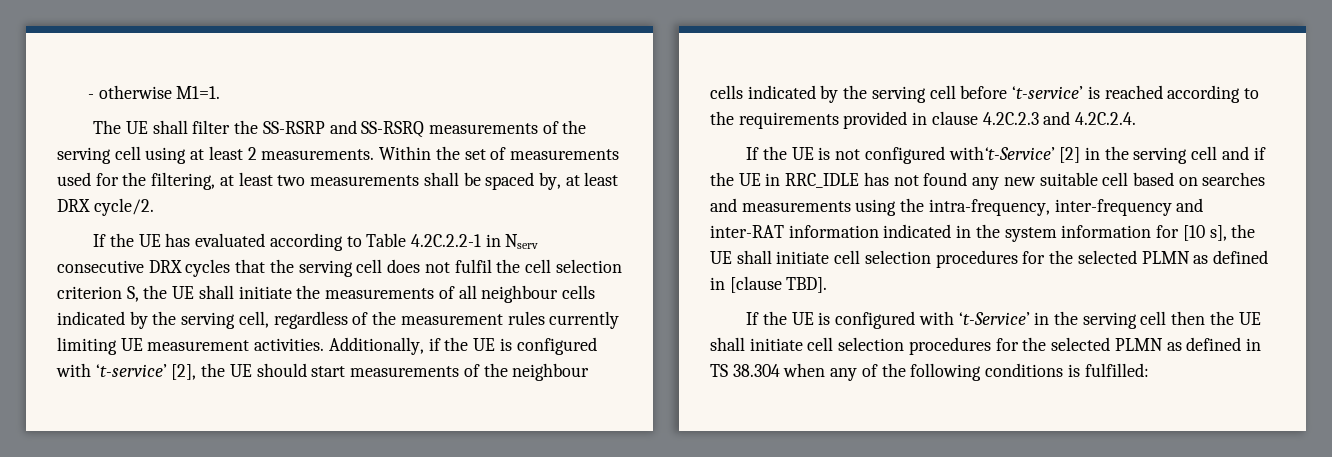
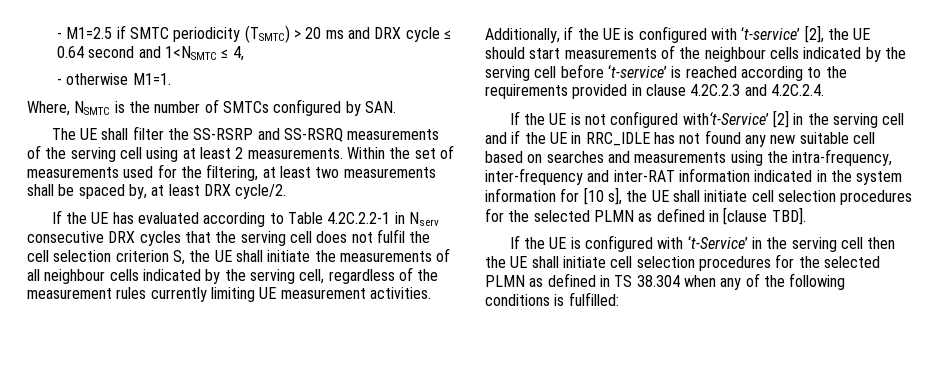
+ - M1=2.5 if SMTC periodicity (TSMTC) > 20 ms and DRX cycle ≤ 0.64 second and 1<NSMTC ≤ 4,
  - otherwise M1=1.
+ Where, NSMTC is the number of SMTCs configured by SAN.

